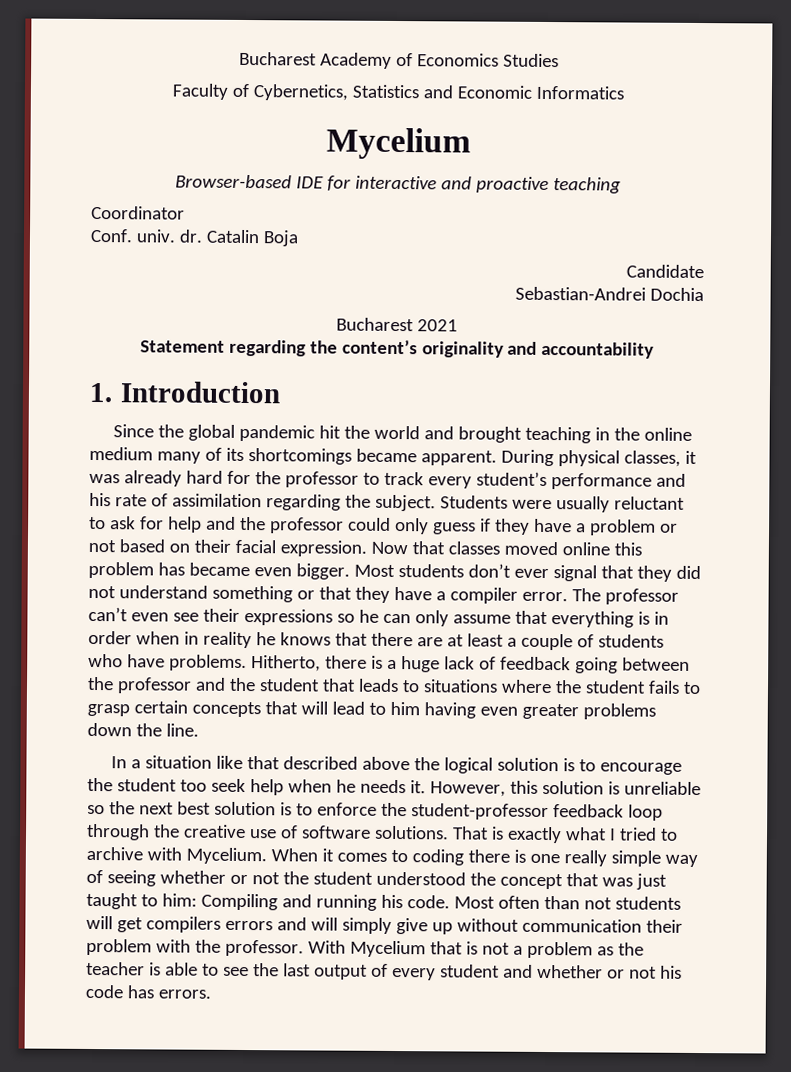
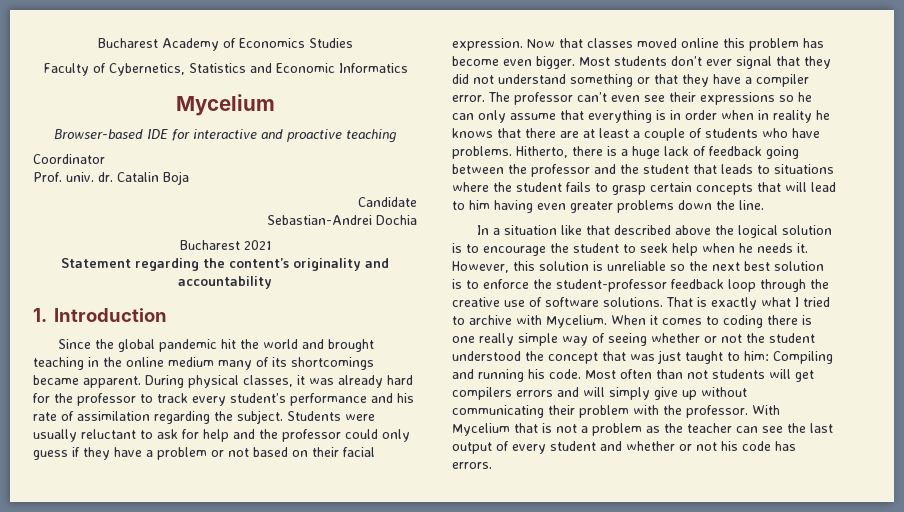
- Conf. univ. dr.
+ Prof. univ. dr.
- Now that classes moved online this problem has became even bigger.
+ Now that classes moved online this problem has become even bigger.
- In a situation like that described above the logical solution is to encourage the student too seek help when he needs it.
+ In a situation like that described above the logical solution is to encourage the student to seek help when he needs it.
- Most often than not students will get compilers errors and will simply give up without communication their problem with the professor.
+ Most often than not students will get compilers errors and will simply give up without communicating their problem with the professor.
- With Mycelium that is not a problem as the teacher is able to see the last output of every student and whether or not his code has errors.
+ With Mycelium that is not a problem as the teacher can see the last output of every student and whether or not his code has errors.

